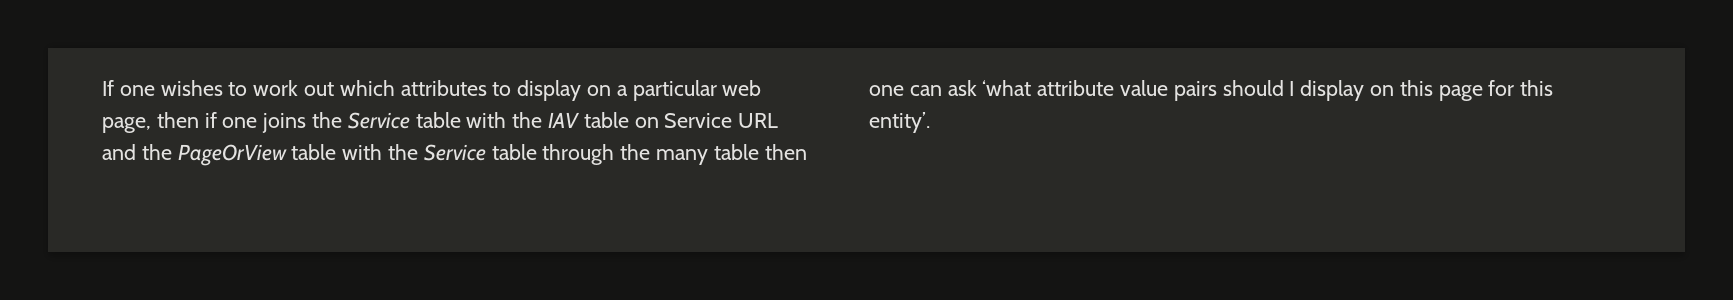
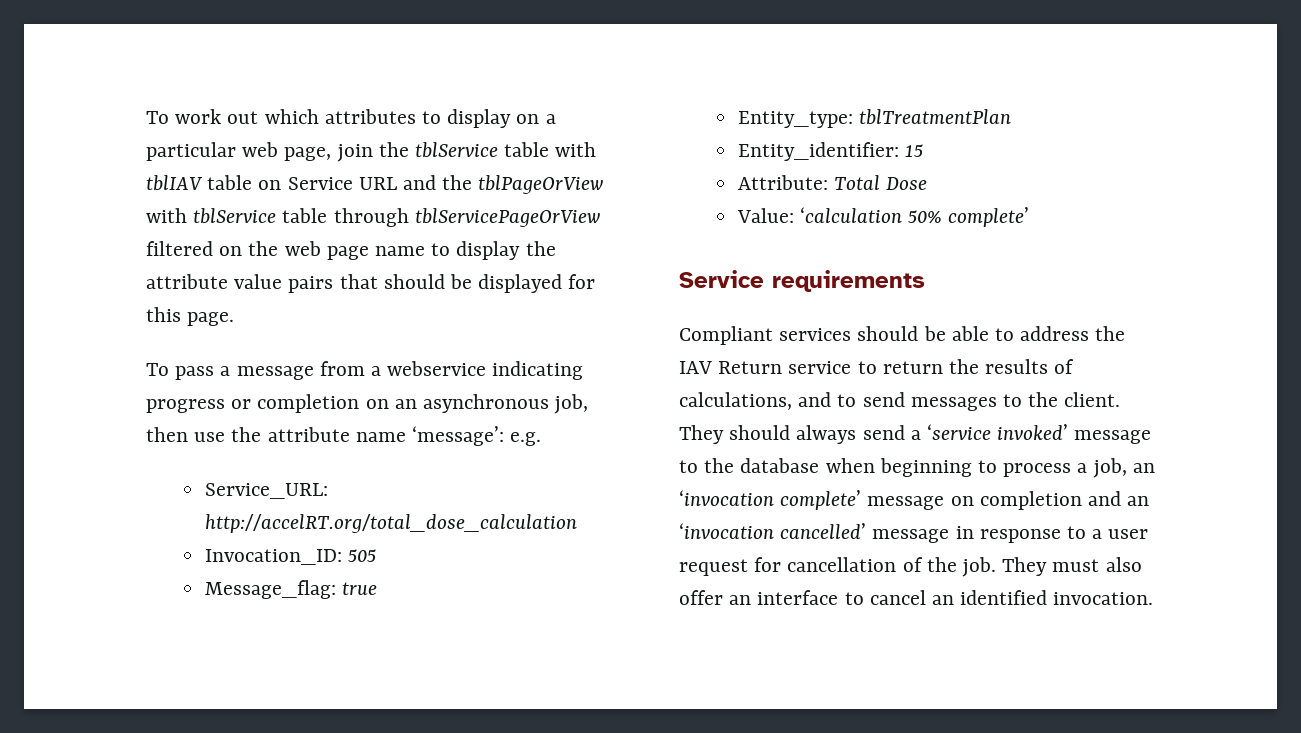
- If one wishes to work out which attributes to display on a particular web page, then if one joins the Service table with the IAV table on Service URL and the PageOrView table with the Service table through the many table then one can ask ‘what attribute value pairs should I display on this page for this entity’.
+ To work out which attributes to display on a particular web page, join the tblService table with tblIAV table on Service URL and the tblPageOrView with tblService table through tblServicePageOrView filtered on the web page name to display the attribute value pairs that should be displayed for this page.
+ To pass a message from a webservice indicating progress or completion on an asynchronous job, then use the attribute name ‘message’: e.g.
+ Service_URL: http://accelRT.org/total_dose_calculation
+ Invocation_ID: 505
+ Message_flag: true
+ Entity_type: tblTreatmentPlan
+ Entity_identifier: 15
+ Attribute: Total Dose
+ Value: ‘calculation 50% complete’
+ Service requirements
+ Compliant services should be able to address the IAV Return service to return the results of calculations, and to send messages to the client. They should always send a ‘service invoked’ message to the database when beginning to process a job, an ‘invocation complete’ message on completion and an ‘invocation cancelled’ message in response to a user request for cancellation of the job. They must also offer an interface to cancel an identified invocation.

